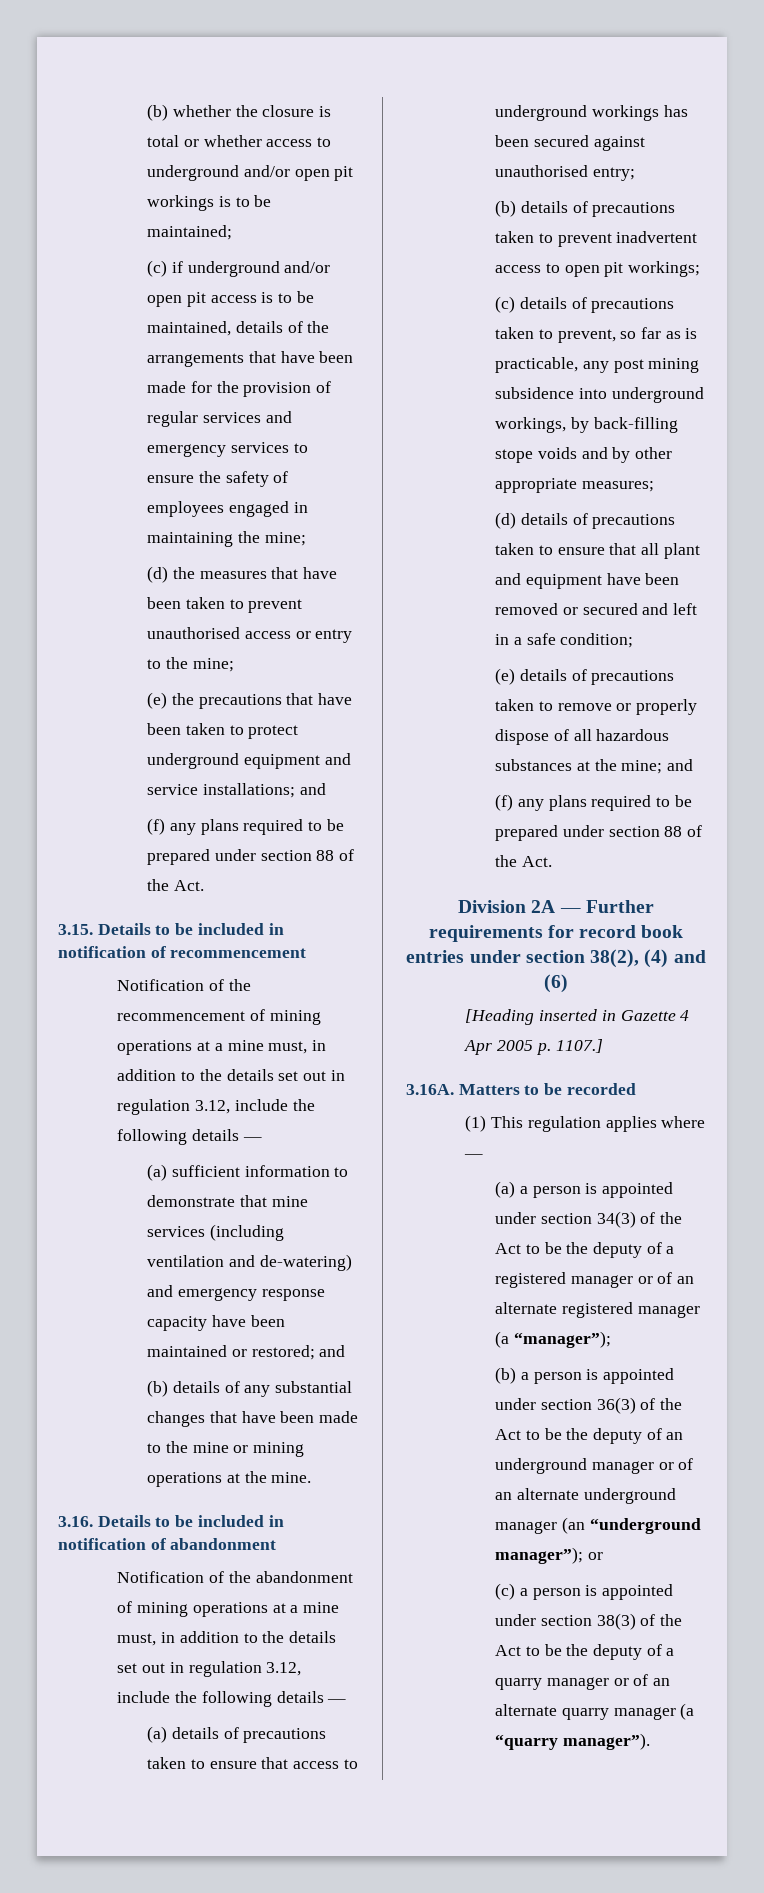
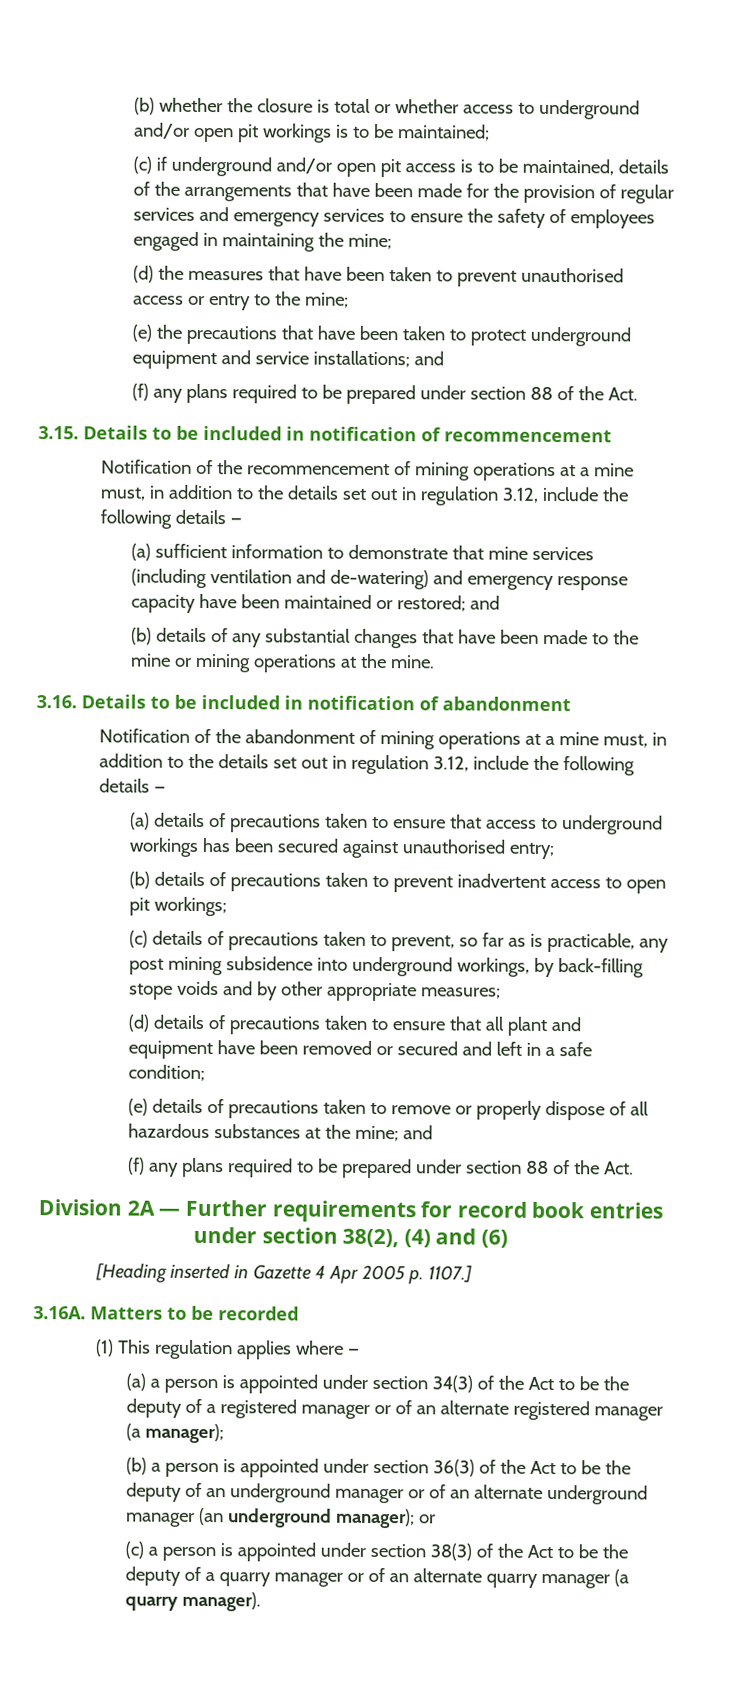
- (a) a person is appointed under section 34(3) of the Act to be the deputy of a registered manager or of an alternate registered manager (a “manager”);
+ (a) a person is appointed under section 34(3) of the Act to be the deputy of a registered manager or of an alternate registered manager (a manager);
- (b) a person is appointed under section 36(3) of the Act to be the deputy of an underground manager or of an alternate underground manager (an “underground manager”); or
+ (b) a person is appointed under section 36(3) of the Act to be the deputy of an underground manager or of an alternate underground manager (an underground manager); or
- (c) a person is appointed under section 38(3) of the Act to be the deputy of a quarry manager or of an alternate quarry manager (a “quarry manager”).
+ (c) a person is appointed under section 38(3) of the Act to be the deputy of a quarry manager or of an alternate quarry manager (a quarry manager).

